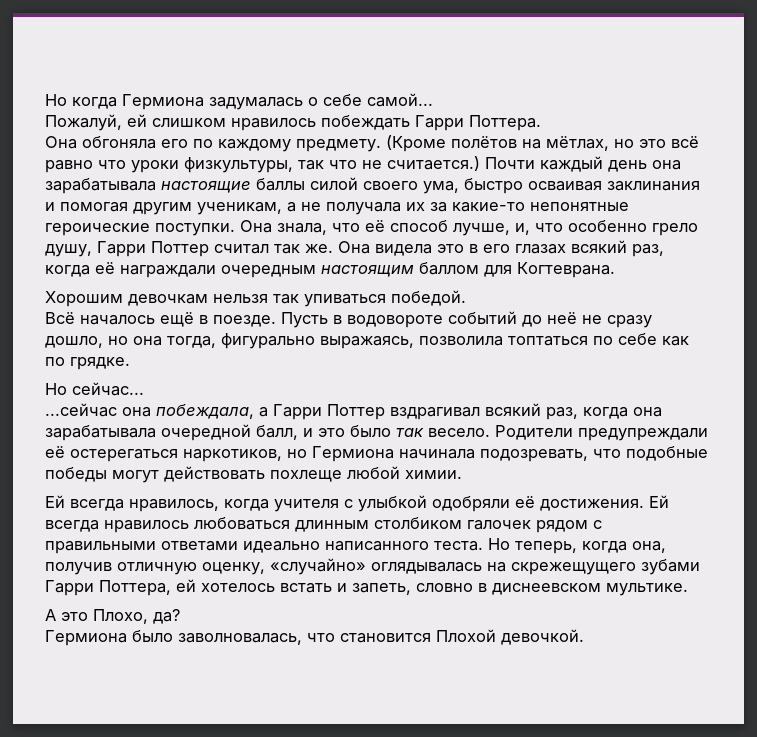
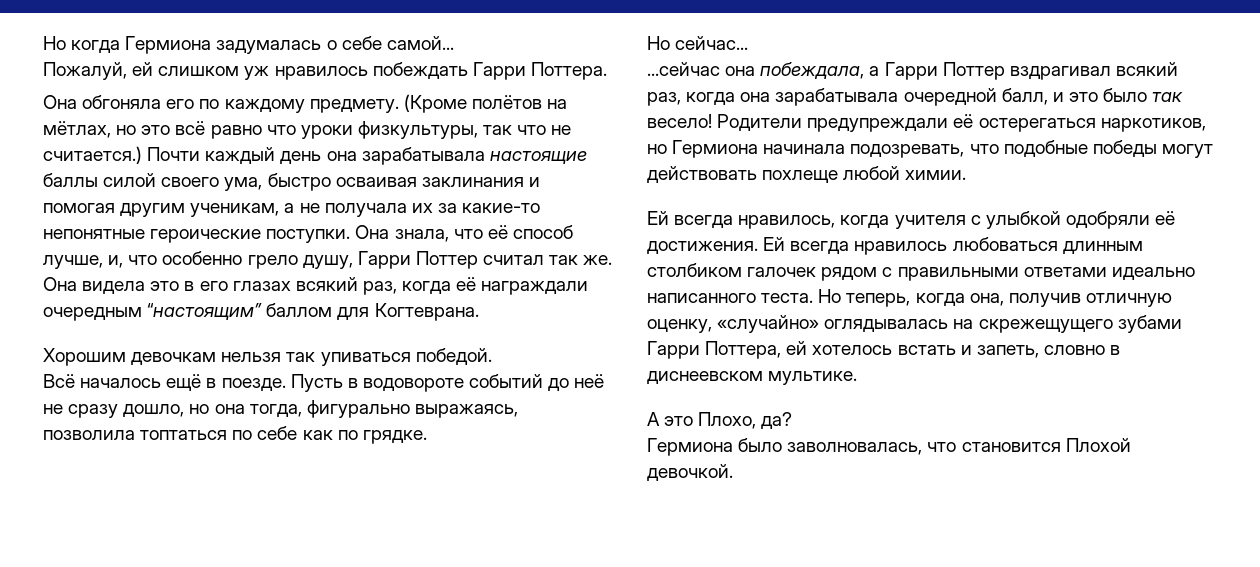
- Пожалуй, ей слишком нравилось побеждать Гарри Поттера.
+ Пожалуй, ей слишком уж нравилось побеждать Гарри Поттера.
- Она видела это в его глазах всякий раз, когда её награждали очередным настоящим баллом для Когтеврана.
+ Она видела это в его глазах всякий раз, когда её награждали очередным “настоящим” баллом для Когтеврана.
- ...сейчас она побеждала, а Гарри Поттер вздрагивал всякий раз, когда она зарабатывала очередной балл, и это было так весело.
+ ...сейчас она побеждала, а Гарри Поттер вздрагивал всякий раз, когда она зарабатывала очередной балл, и это было так весело!

